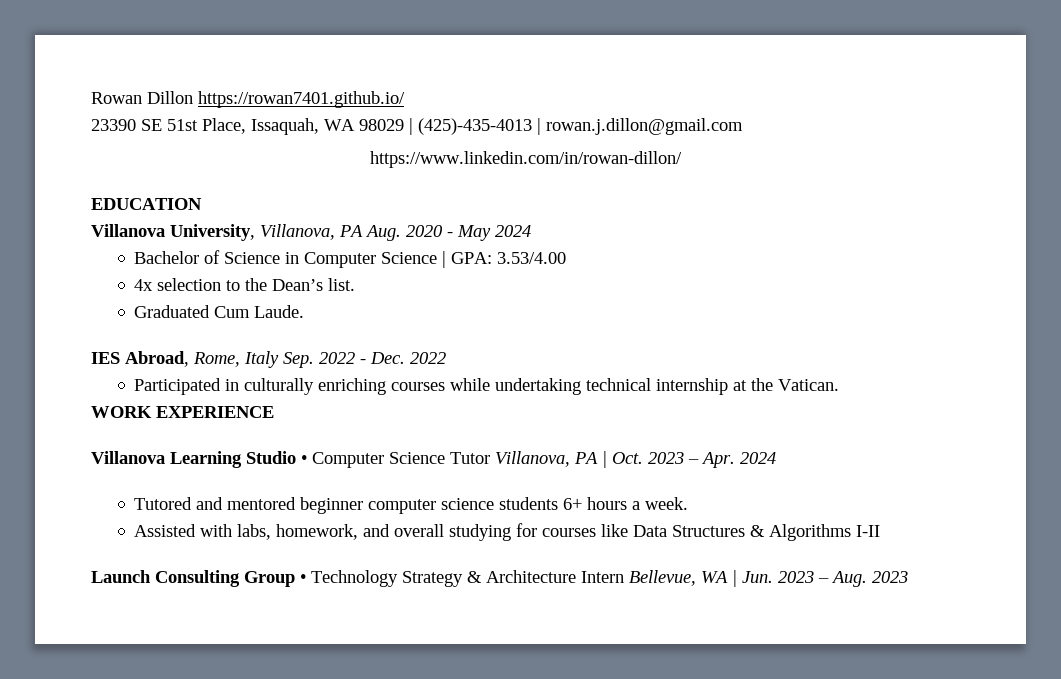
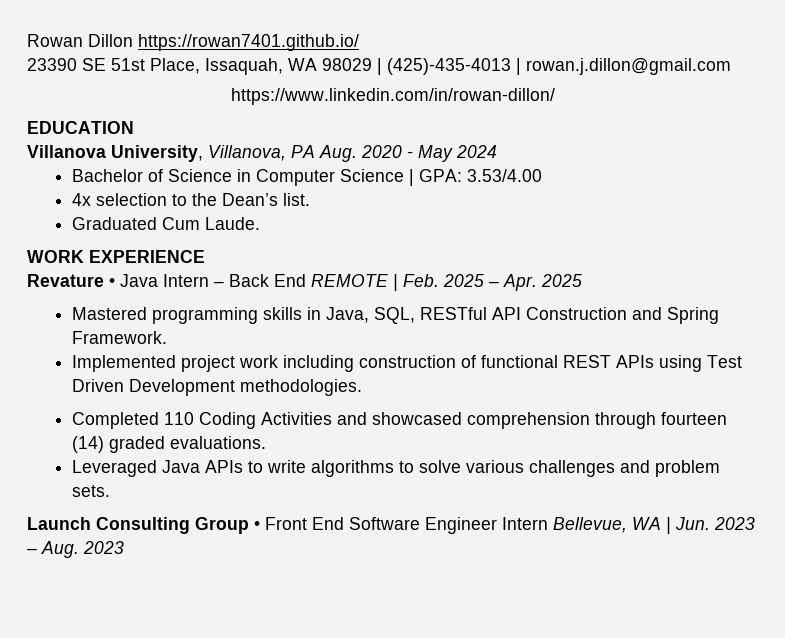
- IES Abroad, Rome, Italy Sep. 2022 - Dec. 2022
- Participated in culturally enriching courses while undertaking technical internship at the Vatican.
  WORK EXPERIENCE
- Villanova Learning Studio • Computer Science Tutor Villanova, PA | Oct. 2023 – Apr. 2024
- Tutored and mentored beginner computer science students 6+ hours a week.
- Assisted with labs, homework, and overall studying for courses like Data Structures & Algorithms I-II
+ Revature • Java Intern – Back End REMOTE | Feb. 2025 – Apr. 2025
+ Mastered programming skills in Java, SQL, RESTful API Construction and Spring Framework.
+ Implemented project work including construction of functional REST APIs using Test Driven Development methodologies.
+ Completed 110 Coding Activities and showcased comprehension through fourteen (14) graded evaluations.
+ Leveraged Java APIs to write algorithms to solve various challenges and problem sets.
- Launch Consulting Group • Technology Strategy & Architecture Intern Bellevue, WA | Jun. 2023 – Aug. 2023
+ Launch Consulting Group • Front End Software Engineer Intern Bellevue, WA | Jun. 2023 – Aug. 2023

